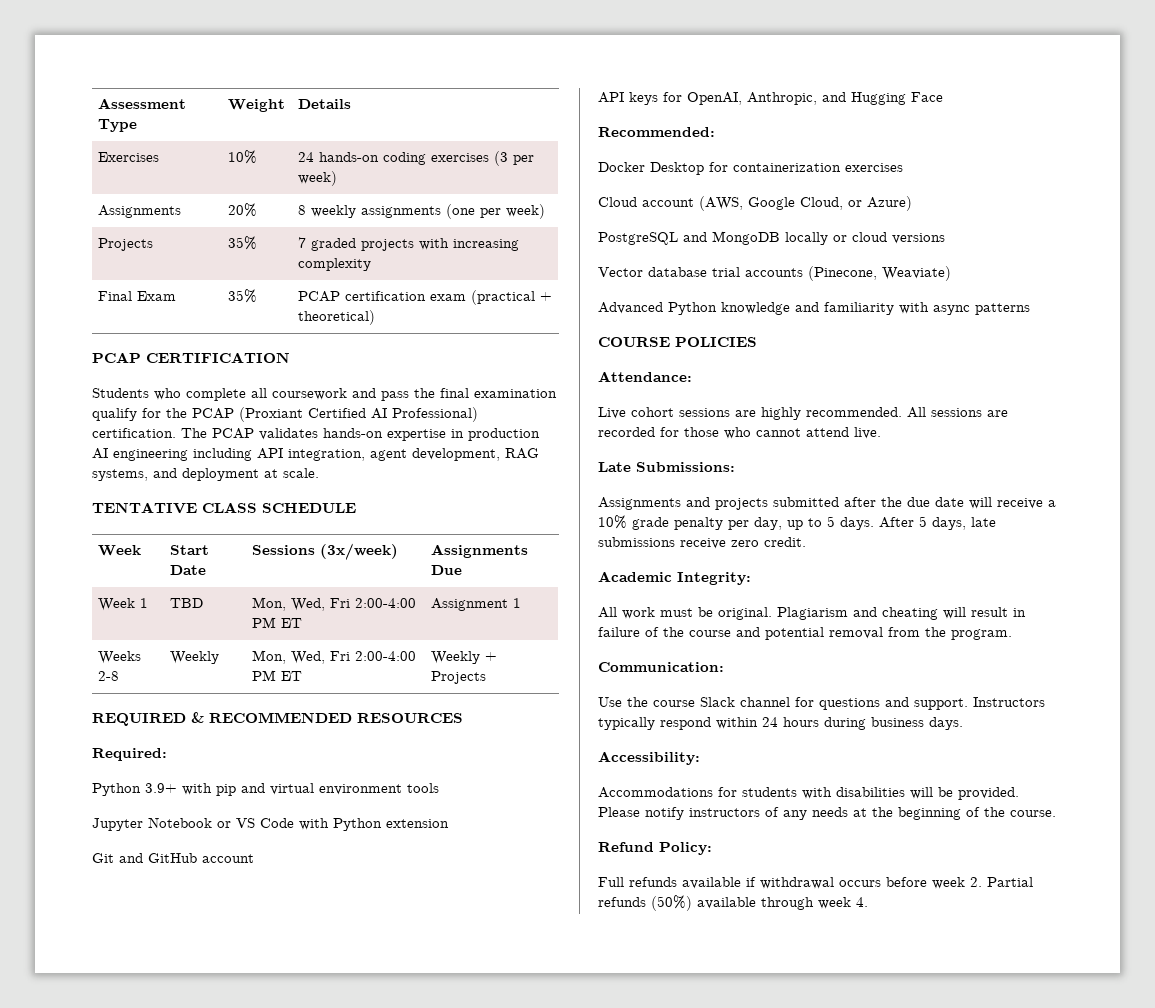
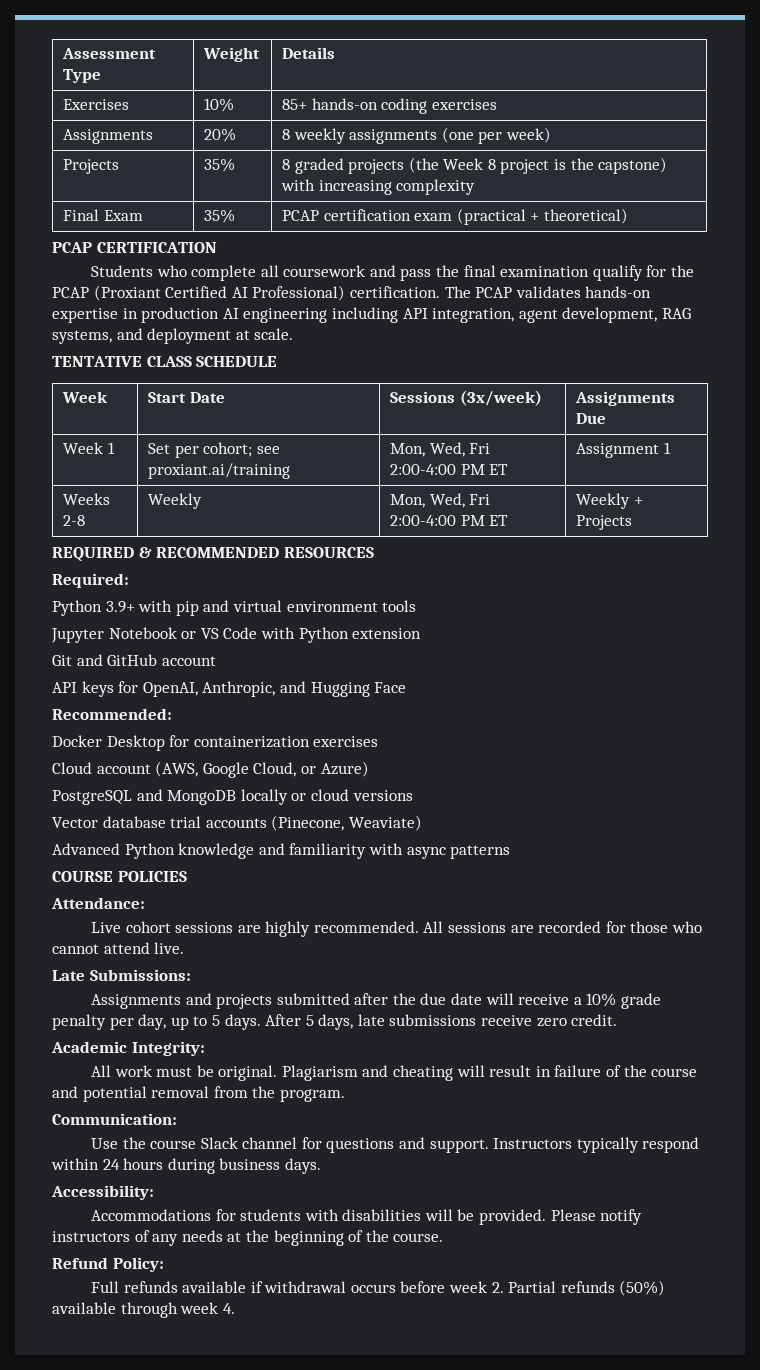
- Exercises | 10% | 24 hands-on coding exercises (3 per week)
+ Exercises | 10% | 85+ hands-on coding exercises
- Projects | 35% | 7 graded projects with increasing complexity
+ Projects | 35% | 8 graded projects (the Week 8 project is the capstone) with increasing complexity
- Week 1 | TBD | Mon, Wed, Fri 2:00-4:00 PM ET | Assignment 1
+ Week 1 | Set per cohort; see proxiant.ai/training | Mon, Wed, Fri 2:00-4:00 PM ET | Assignment 1

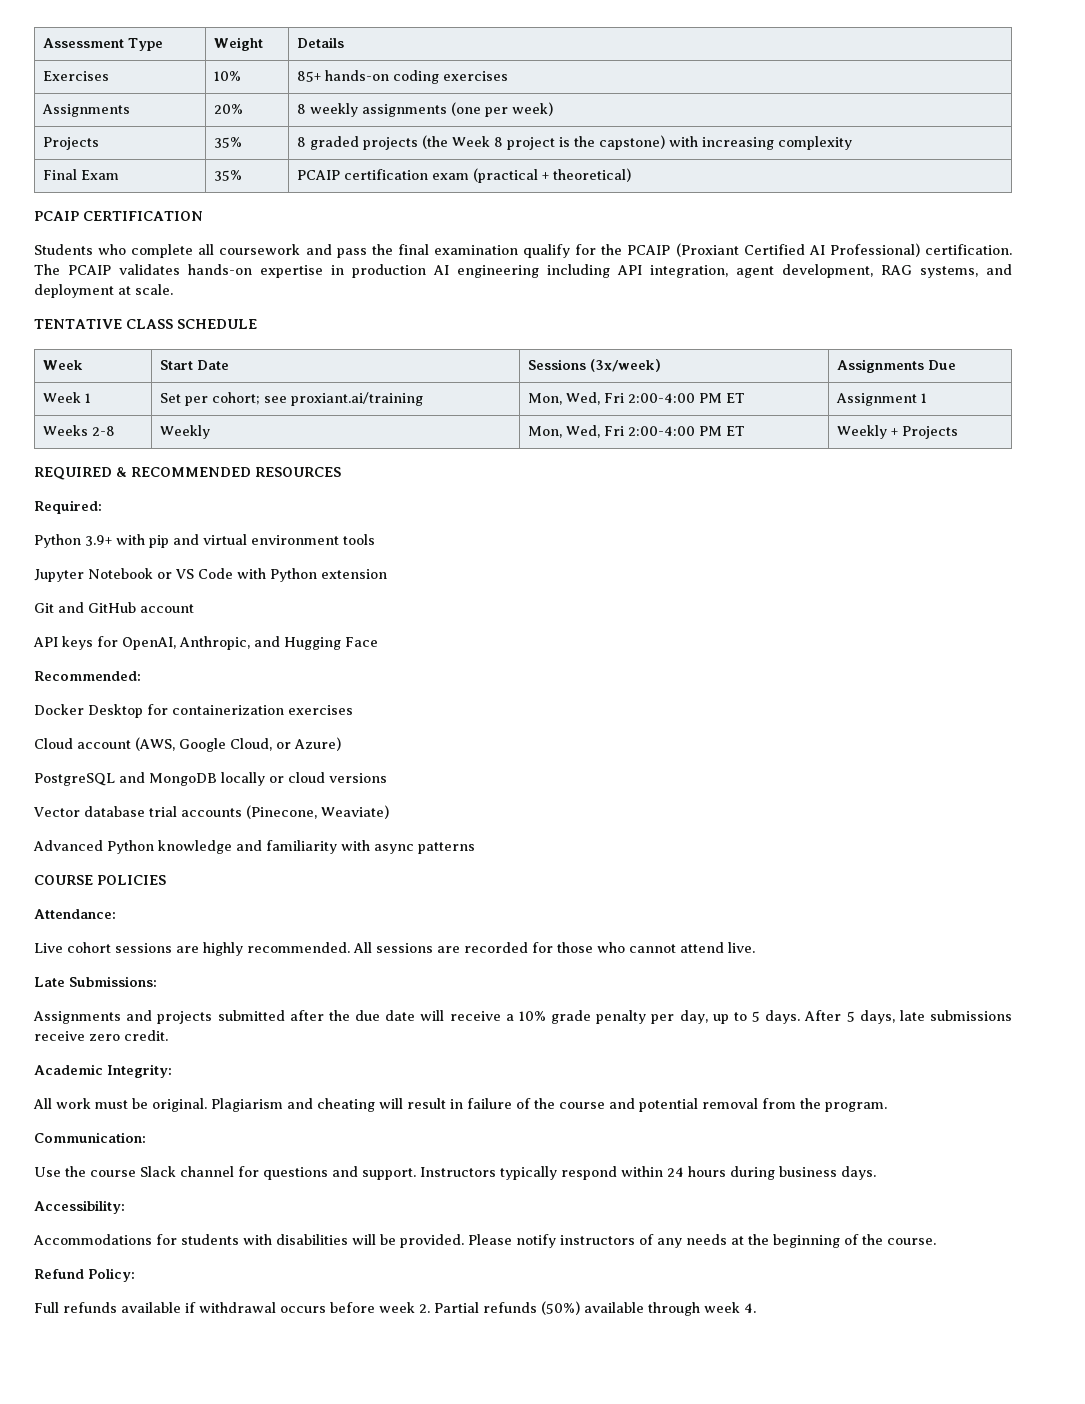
- Final Exam | 35% | PCAP certification exam (practical + theoretical)
+ Final Exam | 35% | PCAIP certification exam (practical + theoretical)
- PCAP CERTIFICATION
+ PCAIP CERTIFICATION
- Students who complete all coursework and pass the final examination qualify for the PCAP (Proxiant Certified AI Professional) certification.
+ Students who complete all coursework and pass the final examination qualify for the PCAIP (Proxiant Certified AI Professional) certification.
- The PCAP validates hands-on expertise in production AI engineering including API integration, agent development, RAG systems, and deployment at scale.
+ The PCAIP validates hands-on expertise in production AI engineering including API integration, agent development, RAG systems, and deployment at scale.

